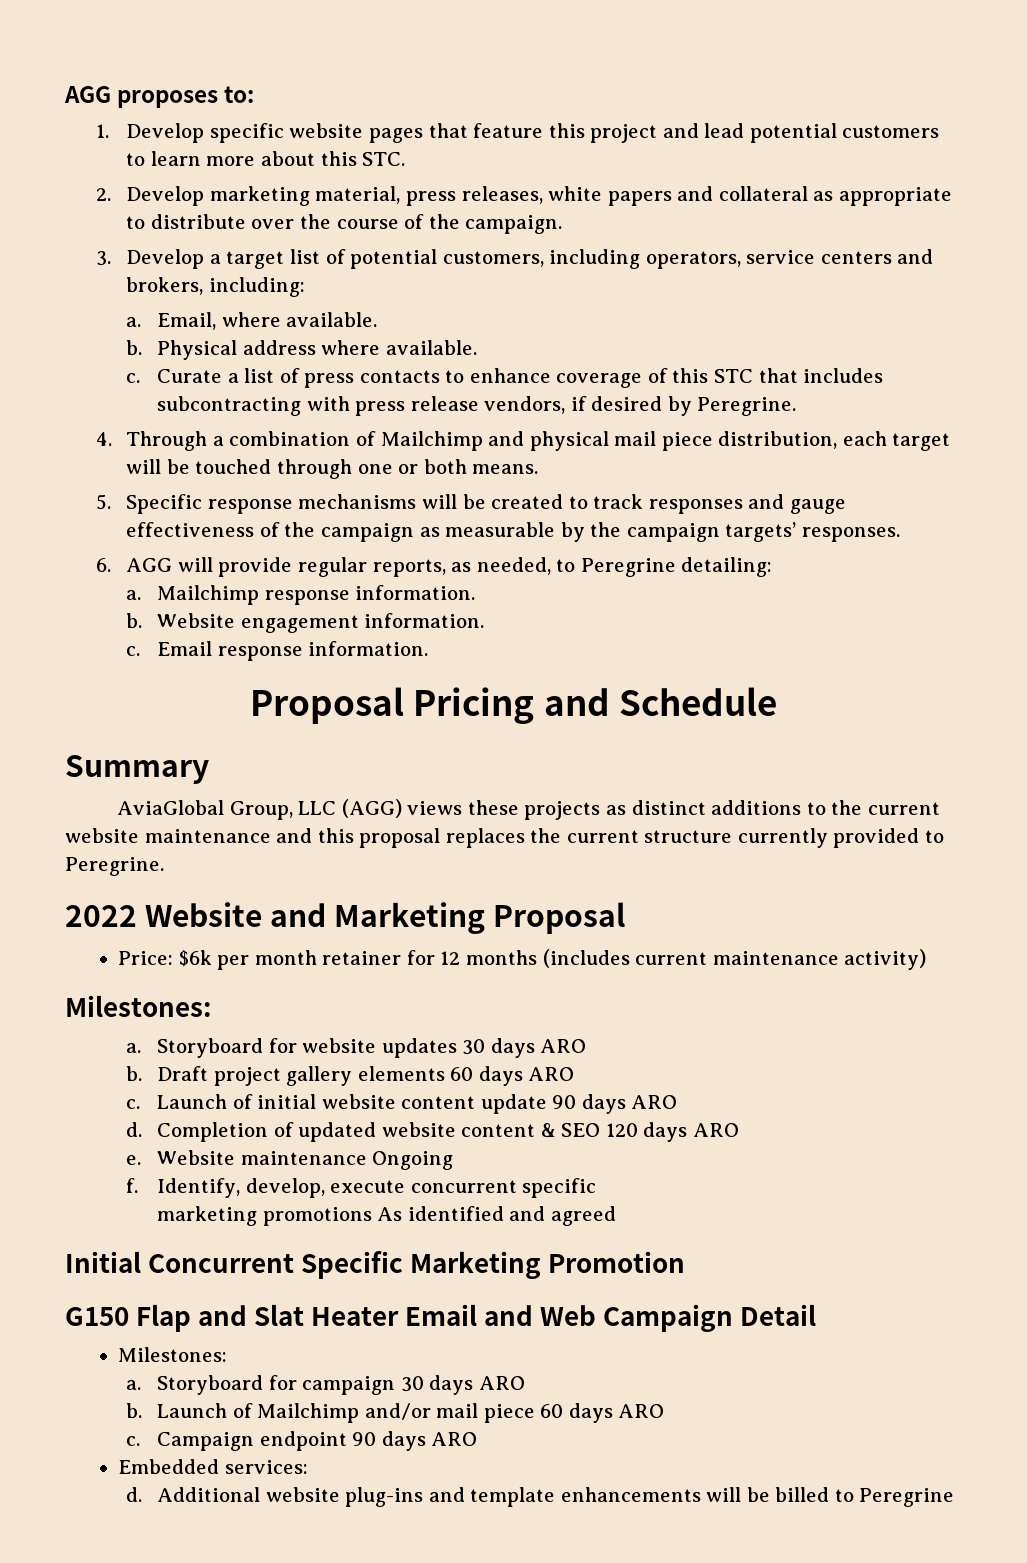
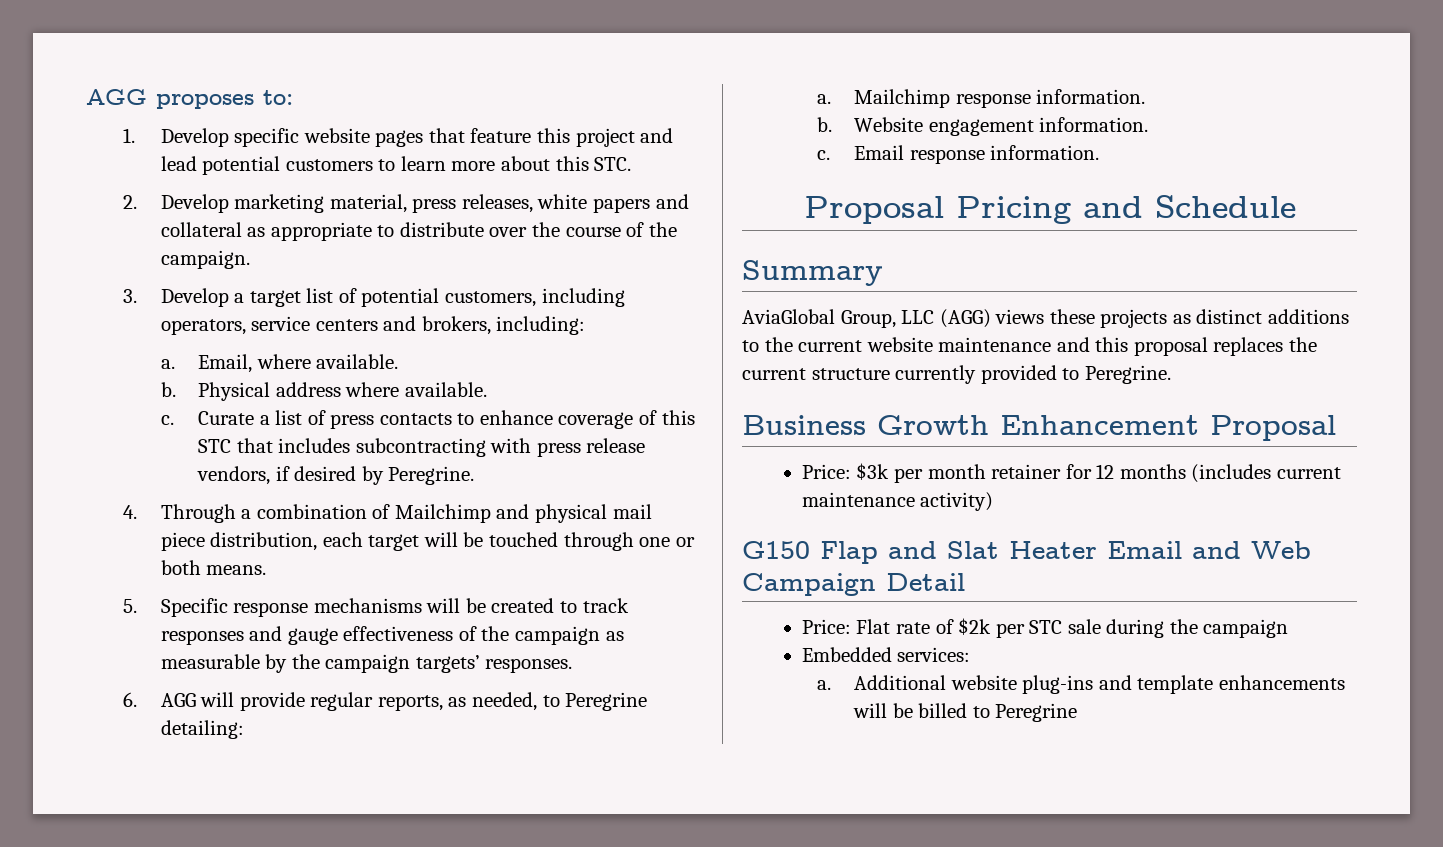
- 2022 Website and Marketing Proposal
+ Business Growth Enhancement Proposal
- Price: $6k per month retainer for 12 months (includes current maintenance activity)
- Milestones:
- a. Storyboard for website updates 30 days ARO
- b. Draft project gallery elements 60 days ARO
- c. Launch of initial website content update 90 days ARO
- d. Completion of updated website content & SEO 120 days ARO
- e. Website maintenance Ongoing
- f. Identify, develop, execute concurrent specific
- marketing promotions As identified and agreed
- Initial Concurrent Specific Marketing Promotion
+ Price: $3k per month retainer for 12 months (includes current maintenance activity)
  G150 Flap and Slat Heater Email and Web Campaign Detail
- Milestones:
- a. Storyboard for campaign 30 days ARO
- b. Launch of Mailchimp and/or mail piece 60 days ARO
- c. Campaign endpoint 90 days ARO
+ Price: Flat rate of $2k per STC sale during the campaign
  Embedded services:
- d.
+ a.

